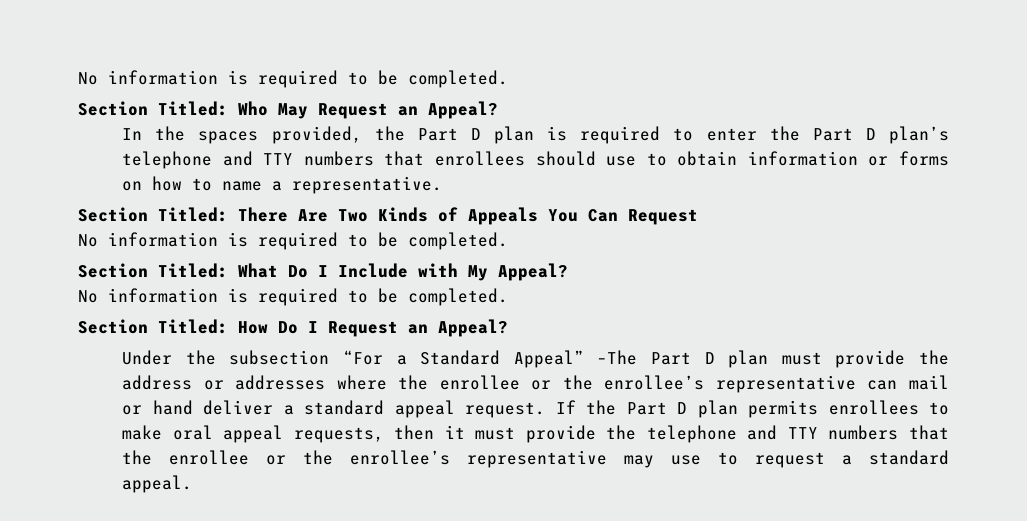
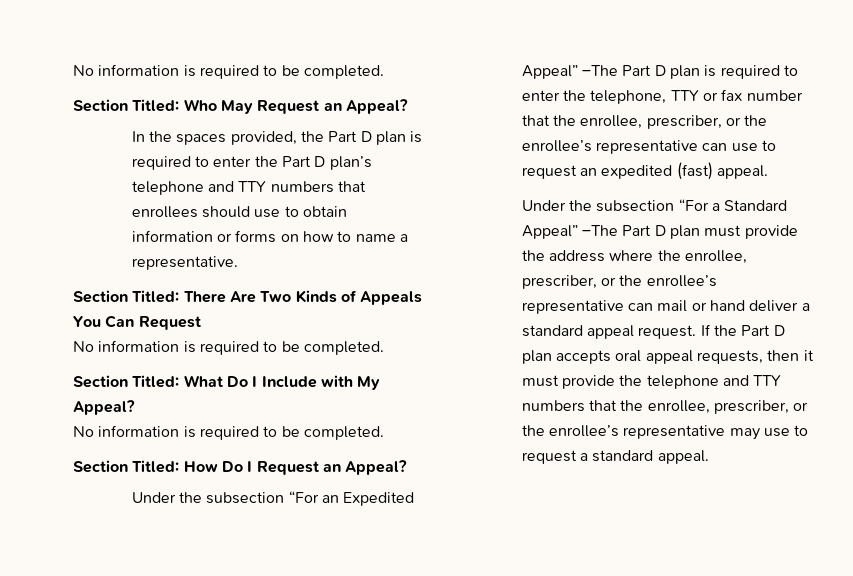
+ Under the subsection “For an Expedited Appeal” –The Part D plan is required to enter the telephone, TTY or fax number that the enrollee, prescriber, or the enrollee’s representative can use to request an expedited (fast) appeal.
- Under the subsection “For a Standard Appeal” –The Part D plan must provide the address or addresses where the enrollee or the enrollee’s representative can mail or hand deliver a standard appeal request.
+ Under the subsection “For a Standard Appeal” –The Part D plan must provide the address where the enrollee, prescriber, or the enrollee’s representative can mail or hand deliver a standard appeal request.
- If the Part D plan permits enrollees to make oral appeal requests, then it must provide the telephone and TTY numbers that the enrollee or the enrollee’s representative may use to request a standard appeal.
+ If the Part D plan accepts oral appeal requests, then it must provide the telephone and TTY numbers that the enrollee, prescriber, or the enrollee’s representative may use to request a standard appeal.

